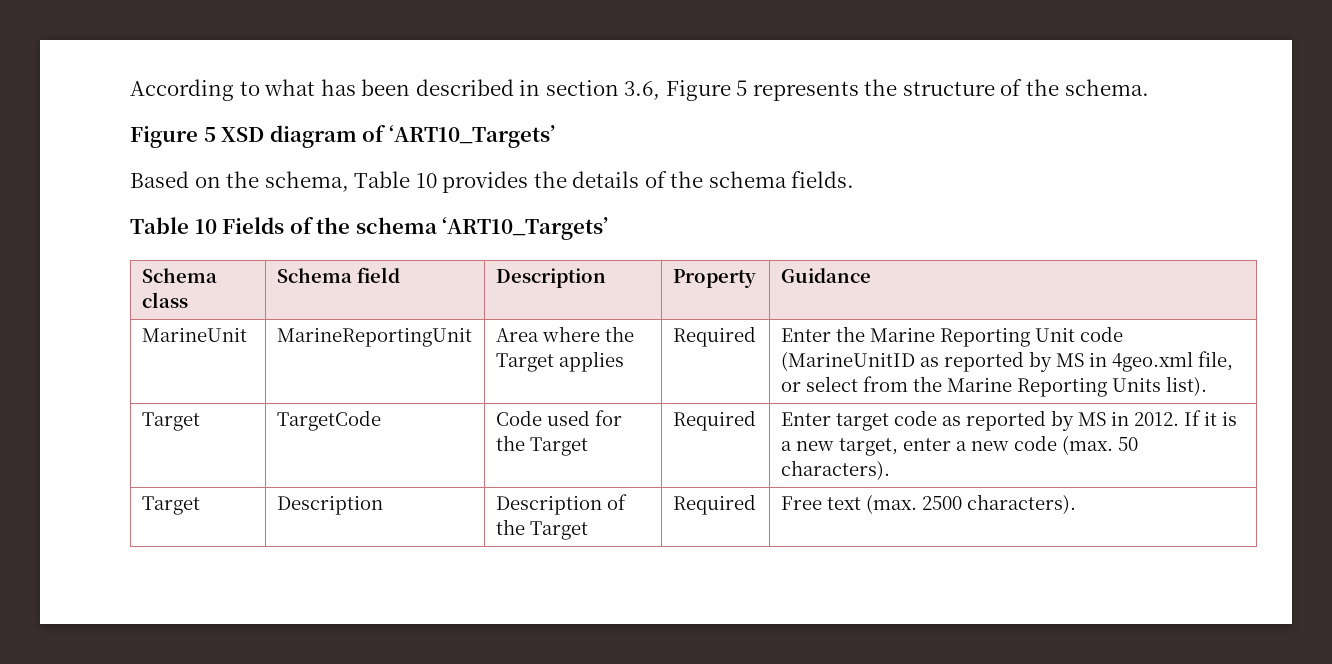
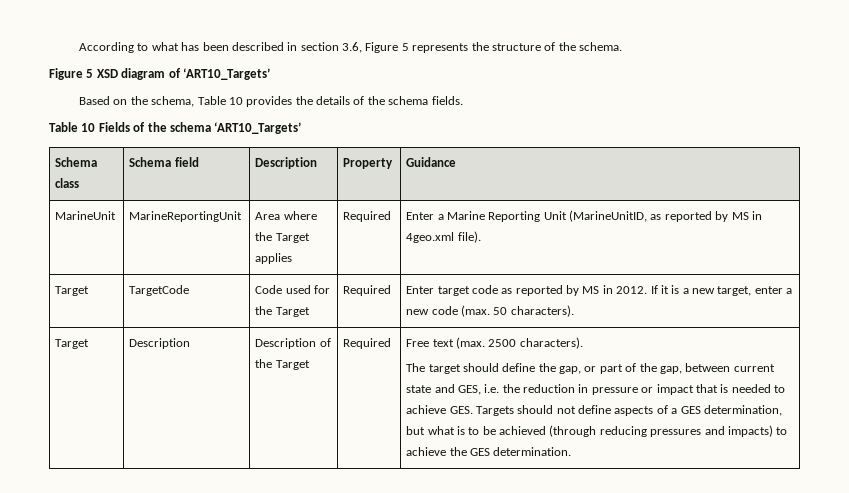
- MarineUnit | MarineReportingUnit | Area where the Target applies | Required | Enter the Marine Reporting Unit code (MarineUnitID as reported by MS in 4geo.xml file, or select from the Marine Reporting Units list).
+ MarineUnit | MarineReportingUnit | Area where the Target applies | Required | Enter a Marine Reporting Unit (MarineUnitID, as reported by MS in 4geo.xml file).
+ The target should define the gap, or part of the gap, between current state and GES, i.e. the reduction in pressure or impact that is needed to achieve GES. Targets should not define aspects of a GES determination, but what is to be achieved (through reducing pressures and impacts) to achieve the GES determination.

